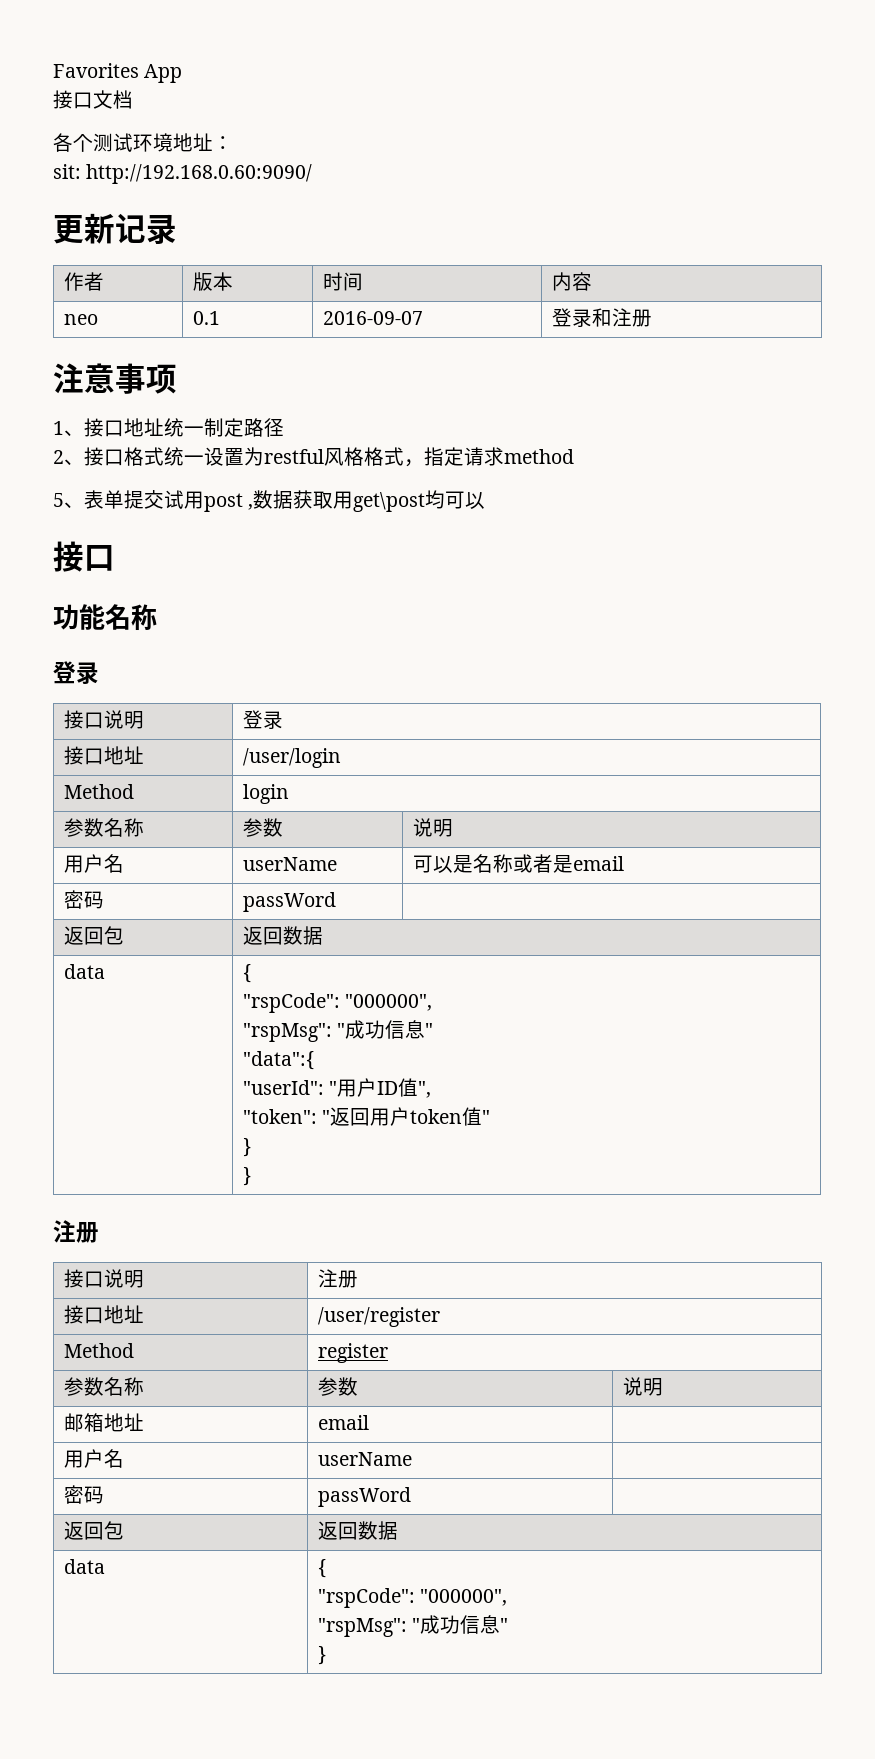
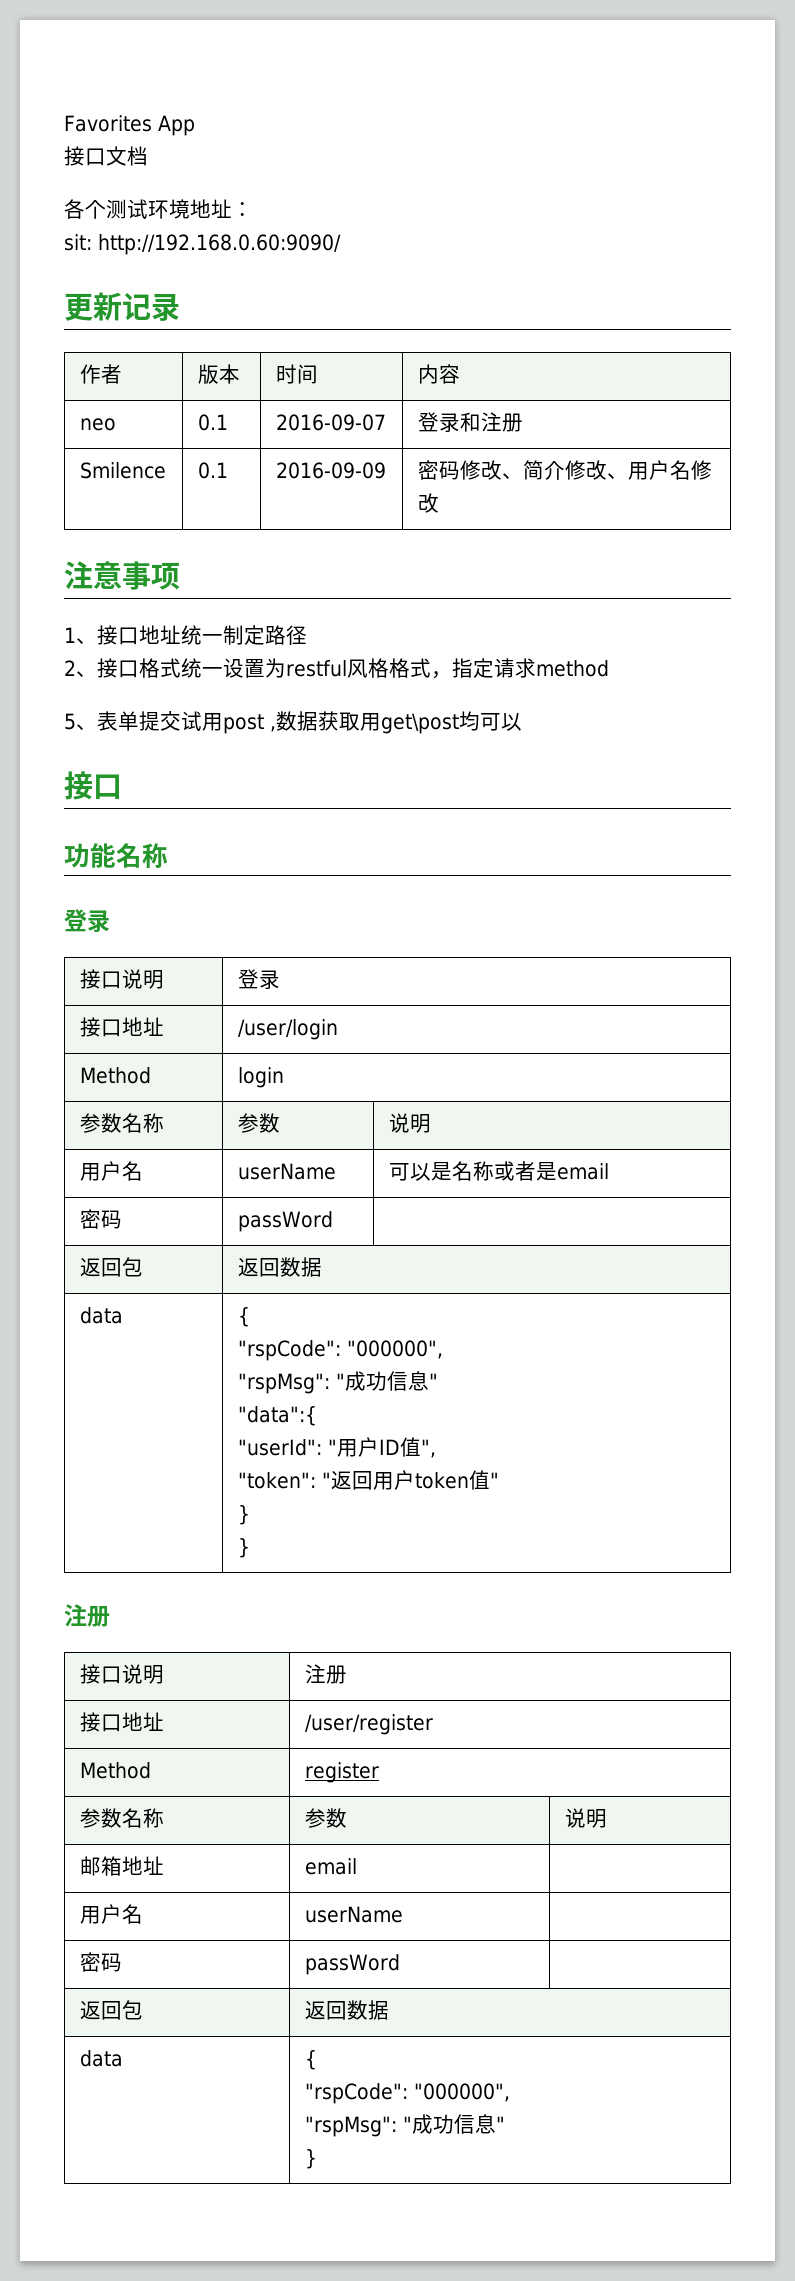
+ Smilence | 0.1 | 2016-09-09 | 密码修改、简介修改、用户名修改

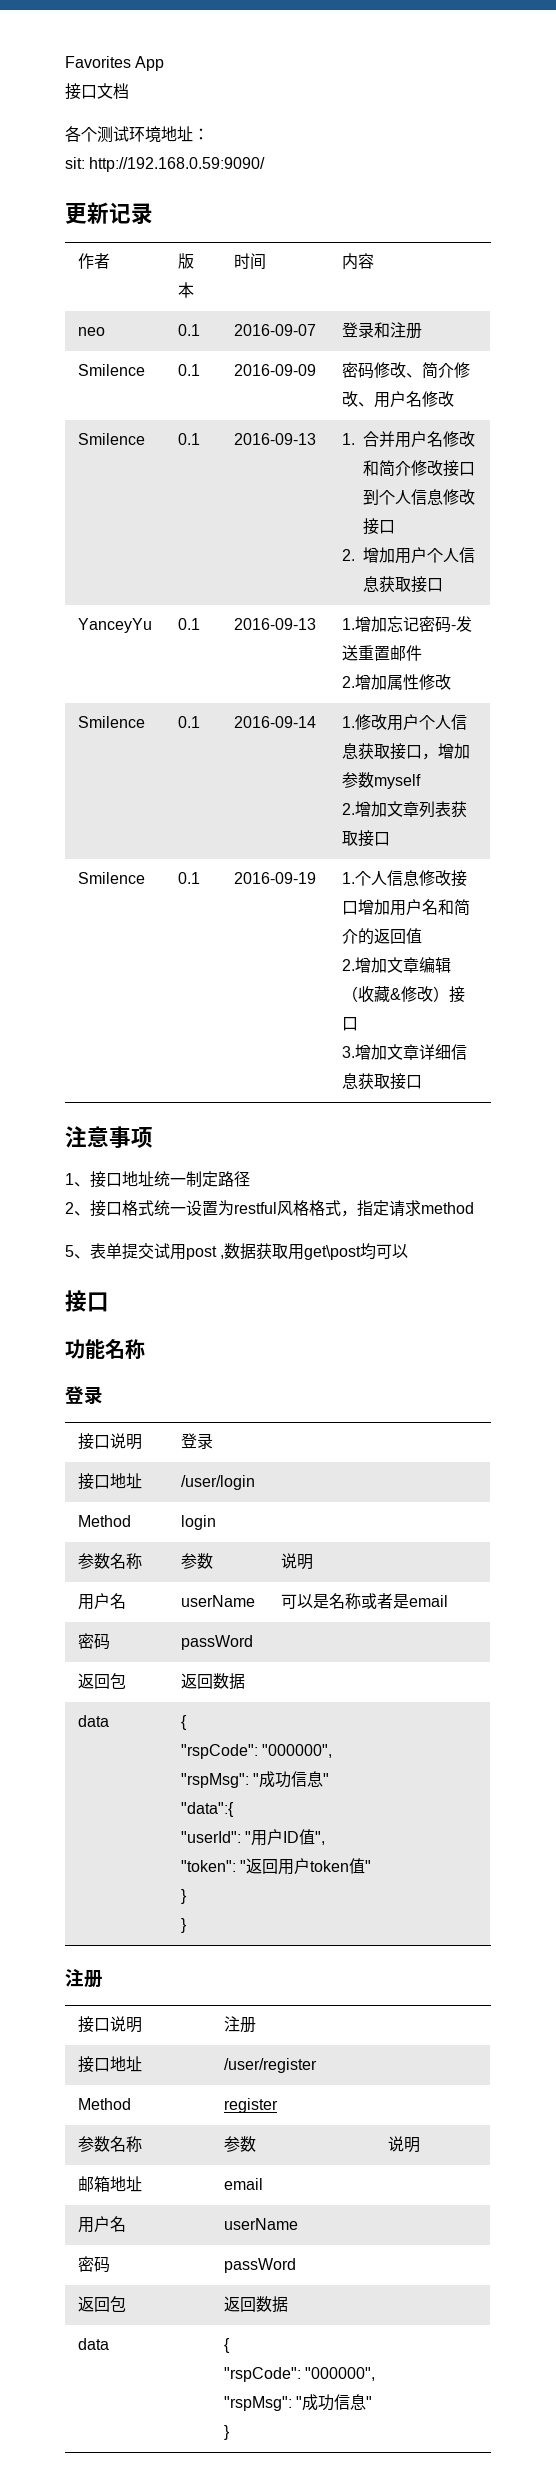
- sit: http://192.168.0.60:9090/
+ sit: http://192.168.0.59:9090/
+ Smilence | 0.1 | 2016-09-13 | 1.合并用户名修改和简介修改接口到个人信息修改接口
+ 2.增加用户个人信息获取接口
+ YanceyYu | 0.1 | 2016-09-13 | 1.增加忘记密码-发送重置邮件
+ 2.增加属性修改
+ Smilence | 0.1 | 2016-09-14 | 1.修改用户个人信息获取接口，增加参数myself
+ 2.增加文章列表获取接口
+ Smilence | 0.1 | 2016-09-19 | 1.个人信息修改接口增加用户名和简介的返回值
+ 2.增加文章编辑（收藏&修改）接口
+ 3.增加文章详细信息获取接口

